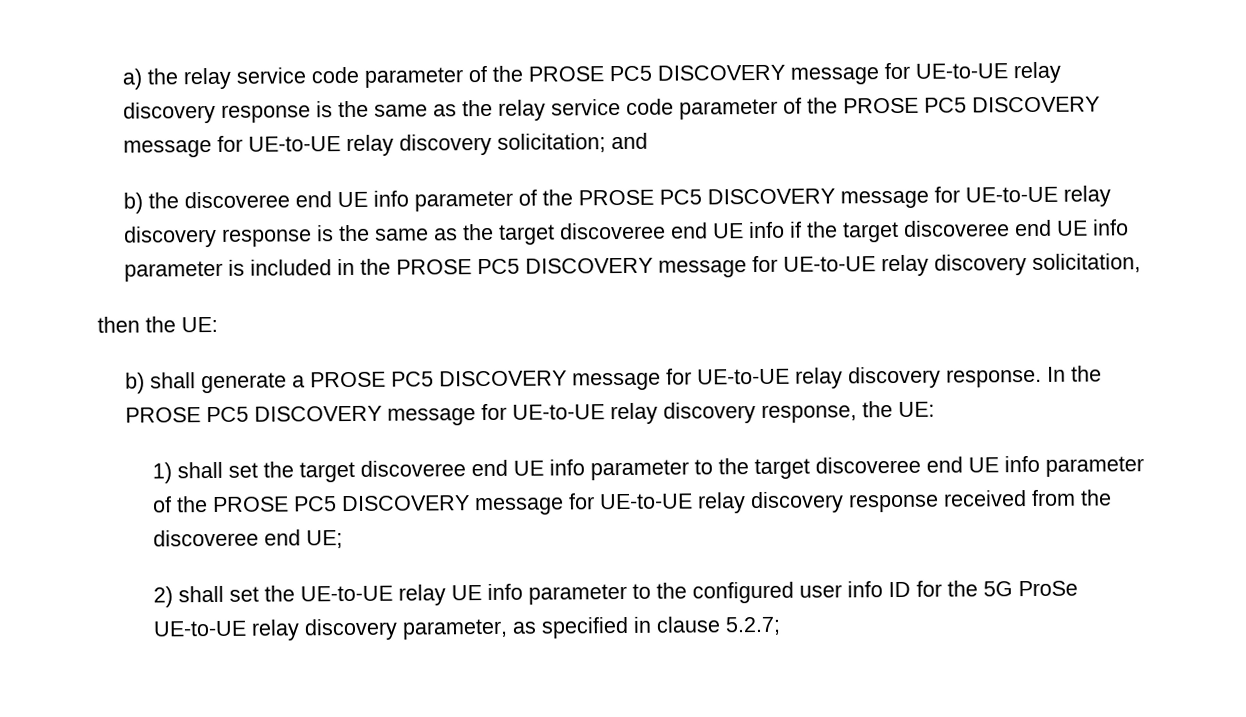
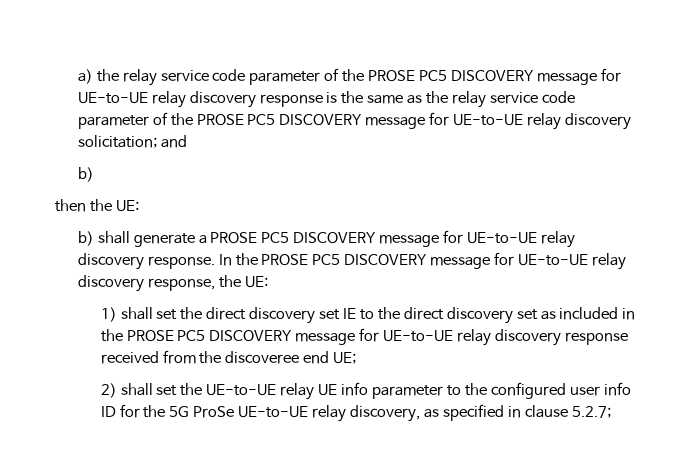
  a) the relay service code parameter of the PROSE PC5 DISCOVERY message for UE-to-UE relay discovery response is the same as the relay service code parameter of the PROSE PC5 DISCOVERY message for UE-to-UE relay discovery solicitation; and
- b) the discoveree end UE info parameter of the PROSE PC5 DISCOVERY message for UE-to-UE relay discovery response is the same as the target discoveree end UE info if the target discoveree end UE info parameter is included in the PROSE PC5 DISCOVERY message for UE-to-UE relay discovery solicitation,
+ b)
- 1) shall set the target discoveree end UE info parameter to the target discoveree end UE info parameter of the PROSE PC5 DISCOVERY message for UE-to-UE relay discovery response received from the discoveree end UE;
+ 1) shall set the direct discovery set IE to the direct discovery set as included in the PROSE PC5 DISCOVERY message for UE-to-UE relay discovery response received from the discoveree end UE;
- 2) shall set the UE-to-UE relay UE info parameter to the configured user info ID for the 5G ProSe UE-to-UE relay discovery parameter, as specified in clause 5.2.7;
+ 2) shall set the UE-to-UE relay UE info parameter to the configured user info ID for the 5G ProSe UE-to-UE relay discovery, as specified in clause 5.2.7;

